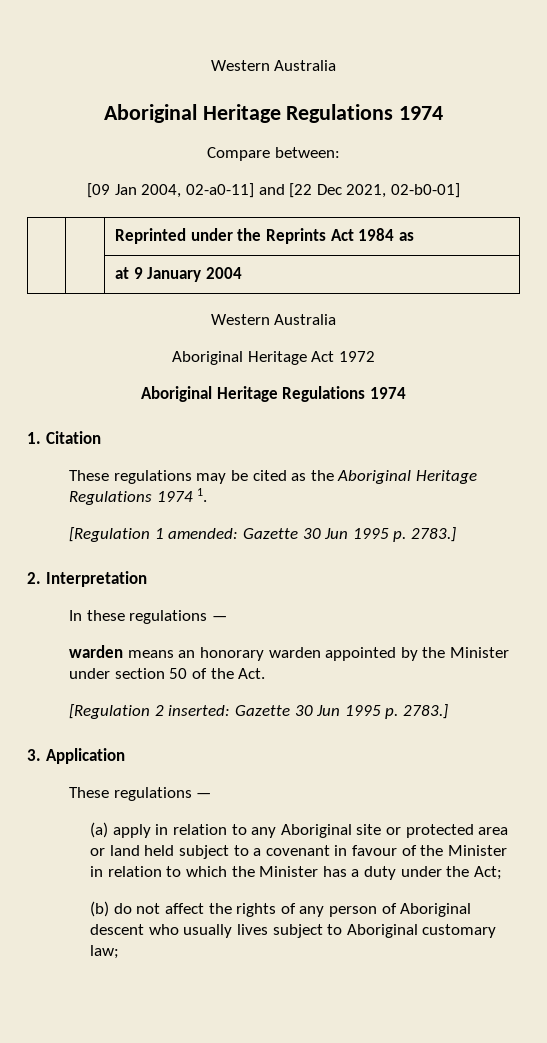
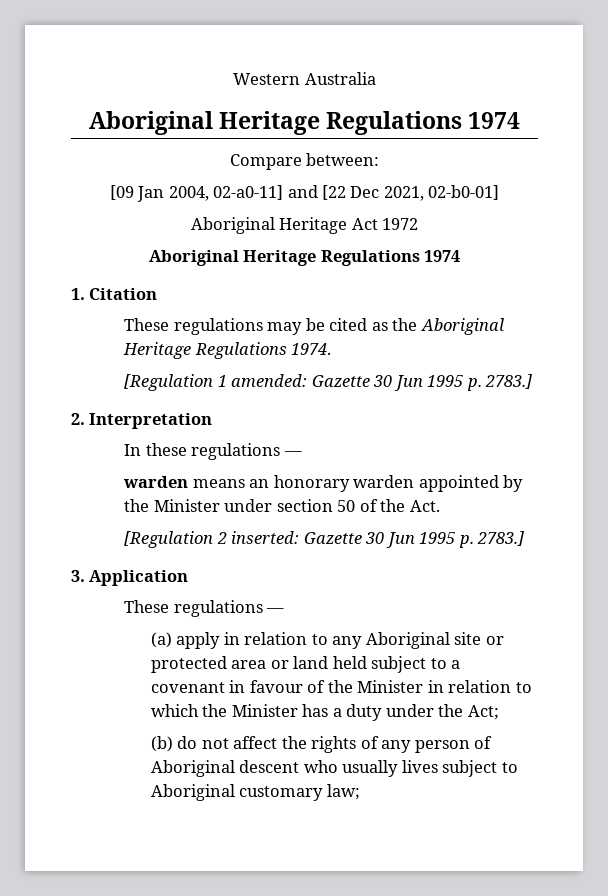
- | | Reprinted under the Reprints Act 1984 as
- | | at 9 January 2004
- Western Australia
- These regulations may be cited as the Aboriginal Heritage Regulations 1974 1.
+ These regulations may be cited as the Aboriginal Heritage Regulations 1974.

